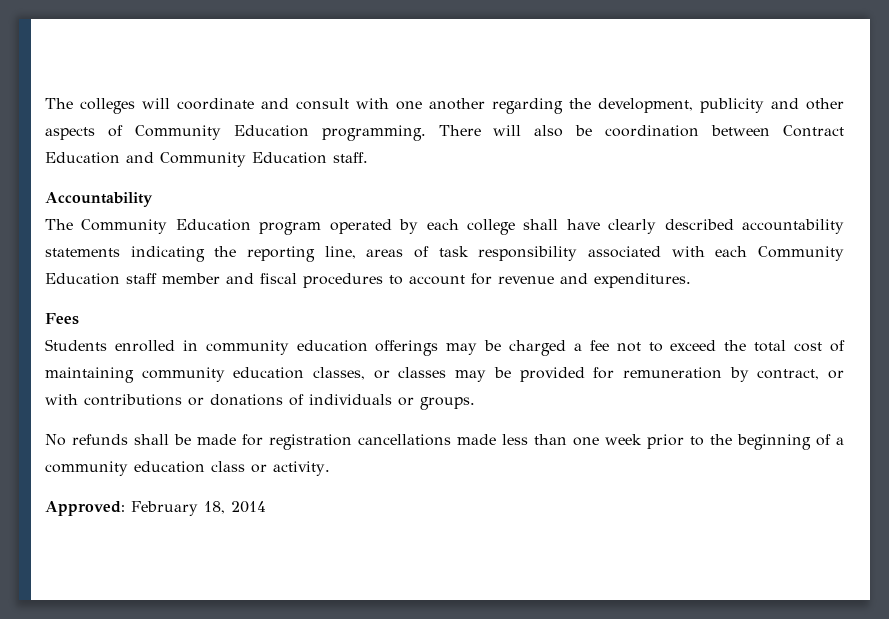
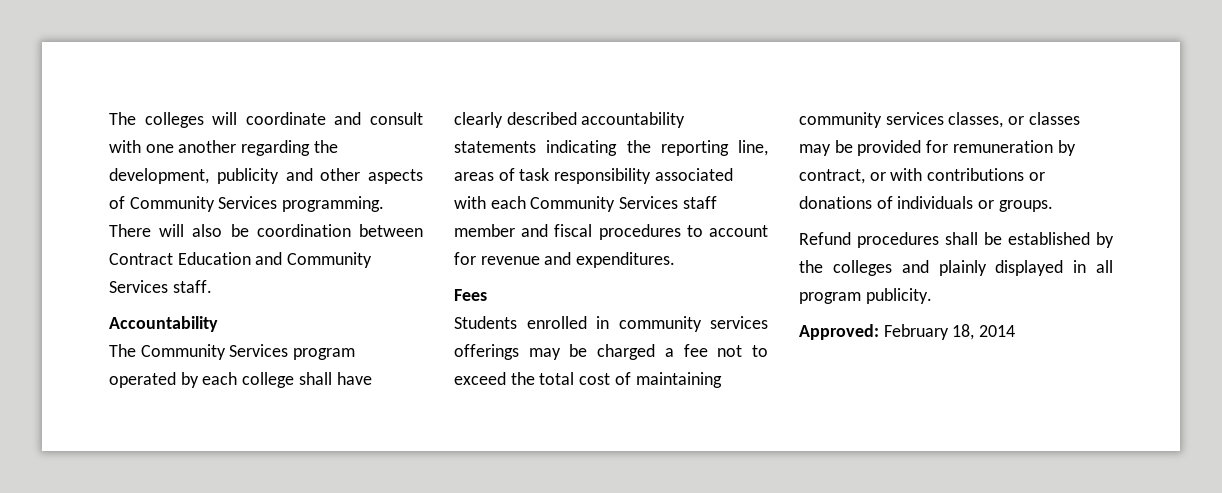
- The colleges will coordinate and consult with one another regarding the development, publicity and other aspects of Community Education programming.
+ The colleges will coordinate and consult with one another regarding the development, publicity and other aspects of Community Services programming.
- There will also be coordination between Contract Education and Community Education staff.
+ There will also be coordination between Contract Education and Community Services staff.
- The Community Education program operated by each college shall have clearly described accountability statements indicating the reporting line, areas of task responsibility associated with each Community Education staff member and fiscal procedures to account for revenue and expenditures.
+ The Community Services program operated by each college shall have clearly described accountability statements indicating the reporting line, areas of task responsibility associated with each Community Services staff member and fiscal procedures to account for revenue and expenditures.
- Students enrolled in community education offerings may be charged a fee not to exceed the total cost of maintaining community education classes, or classes may be provided for remuneration by contract, or with contributions or donations of individuals or groups.
+ Students enrolled in community services offerings may be charged a fee not to exceed the total cost of maintaining community services classes, or classes may be provided for remuneration by contract, or with contributions or donations of individuals or groups.
- No refunds shall be made for registration cancellations made less than one week prior to the beginning of a community education class or activity.
+ Refund procedures shall be established by the colleges and plainly displayed in all program publicity.

